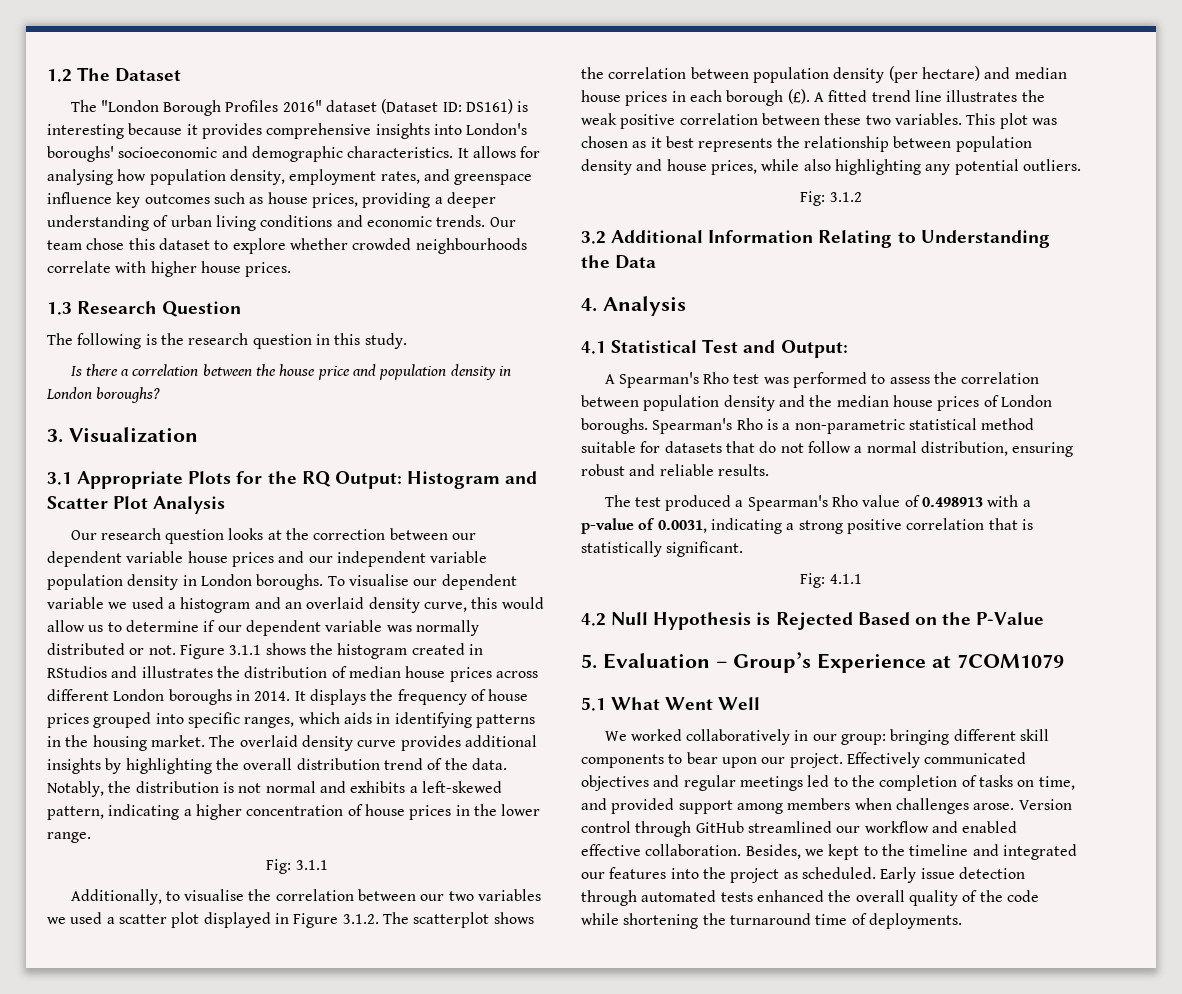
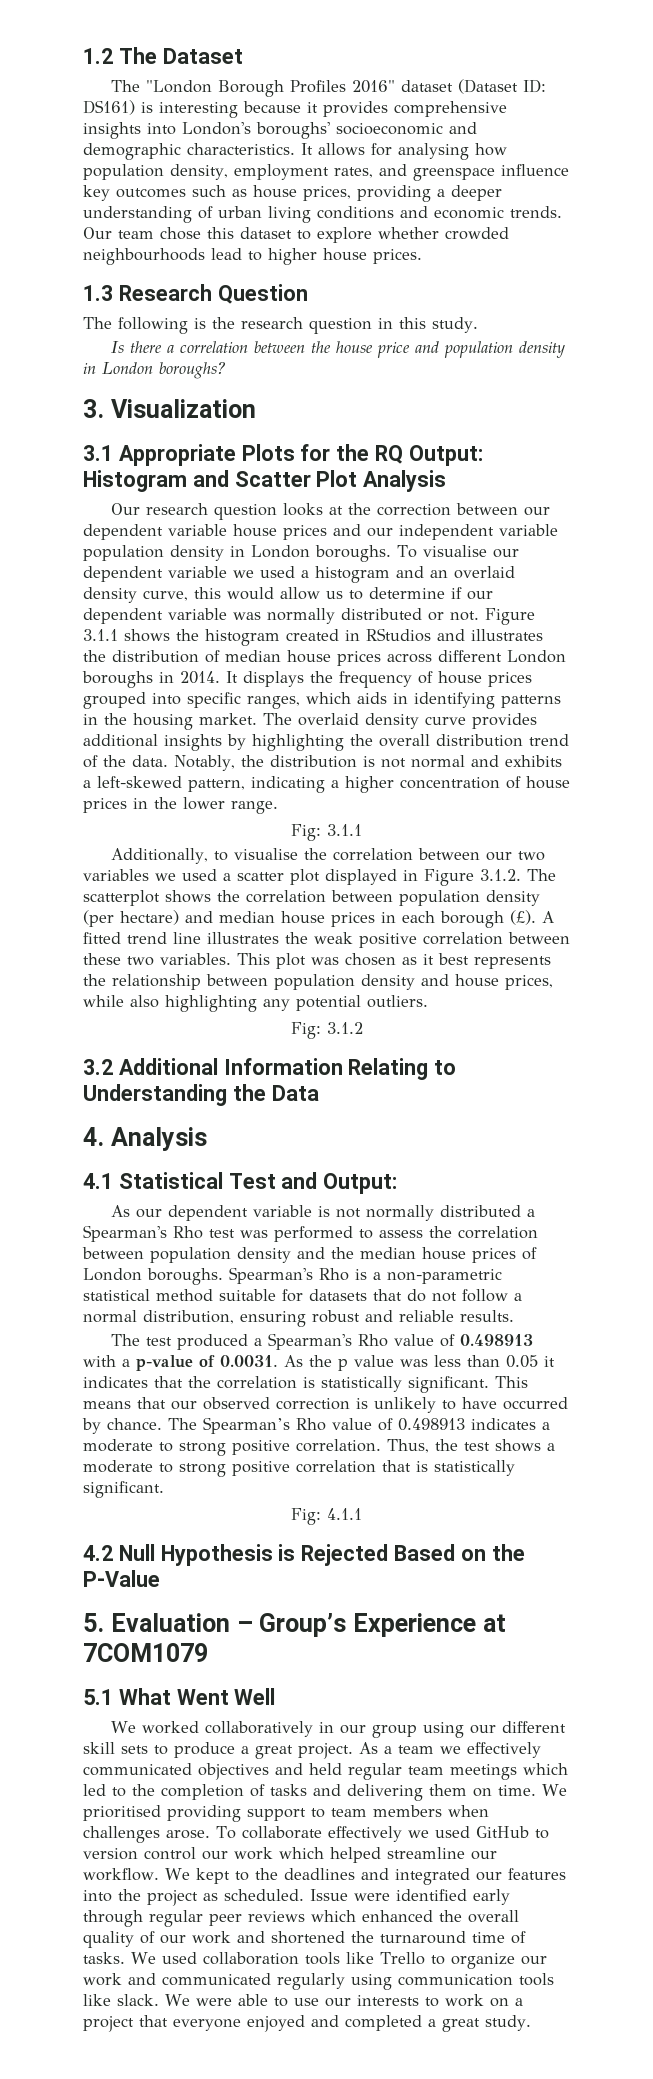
- Our team chose this dataset to explore whether crowded neighbourhoods correlate with higher house prices.
+ Our team chose this dataset to explore whether crowded neighbourhoods lead to higher house prices.
- A Spearman's Rho test was performed to assess the correlation between population density and the median house prices of London boroughs.
+ As our dependent variable is not normally distributed a Spearman's Rho test was performed to assess the correlation between population density and the median house prices of London boroughs.
- The test produced a Spearman's Rho value of 0.498913 with a p-value of 0.0031, indicating a strong positive correlation that is statistically significant.
+ The test produced a Spearman's Rho value of 0.498913 with a p-value of 0.0031. As the p value was less than 0.05 it indicates that the correlation is statistically significant. This means that our observed correction is unlikely to have occurred by chance. The Spearman’s Rho value of 0.498913 indicates a moderate to strong positive correlation. Thus, the test shows a moderate to strong positive correlation that is statistically significant.
- We worked collaboratively in our group: bringing different skill components to bear upon our project. Effectively communicated objectives and regular meetings led to the completion of tasks on time, and provided support among members when challenges arose. Version control through GitHub streamlined our workflow and enabled effective collaboration. Besides, we kept to the timeline and integrated our features into the project as scheduled.
+ We worked collaboratively in our group using our different skill sets to produce a great project. As a team we effectively communicated objectives and held regular team meetings which led to the completion of tasks and delivering them on time. We prioritised providing support to team members when challenges arose. To collaborate effectively we used GitHub to version control our work which helped streamline our workflow. We kept to the deadlines and integrated our features into the project as scheduled.
- Early issue detection through automated tests enhanced the overall quality of the code while shortening the turnaround time of deployments.
+ Issue were identified early through regular peer reviews which enhanced the overall quality of our work and shortened the turnaround time of tasks. We used collaboration tools like Trello to organize our work and communicated regularly using communication tools like slack. We were able to use our interests to work on a project that everyone enjoyed and completed a great study.

